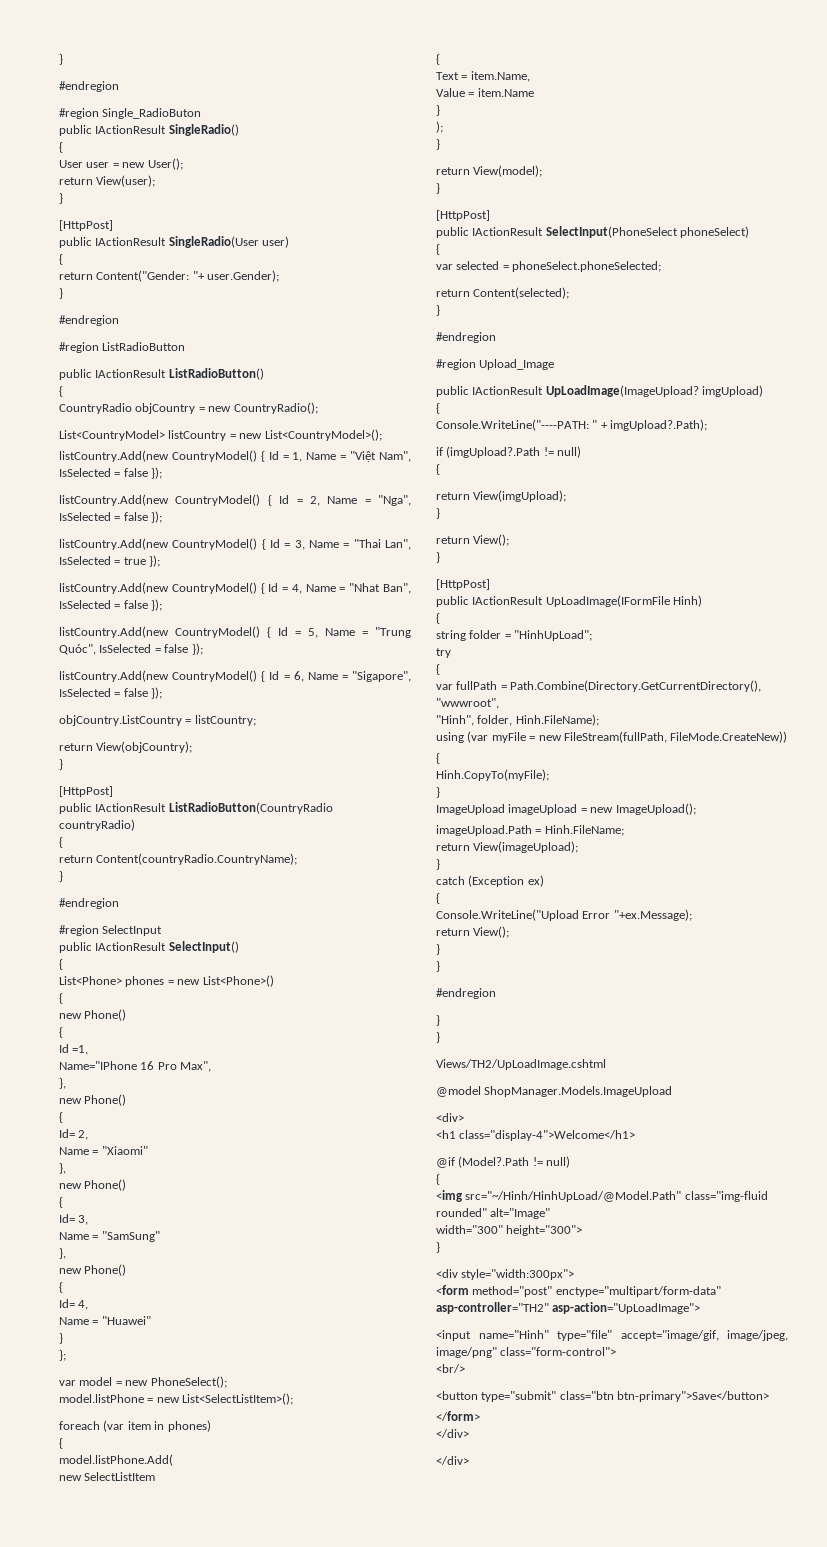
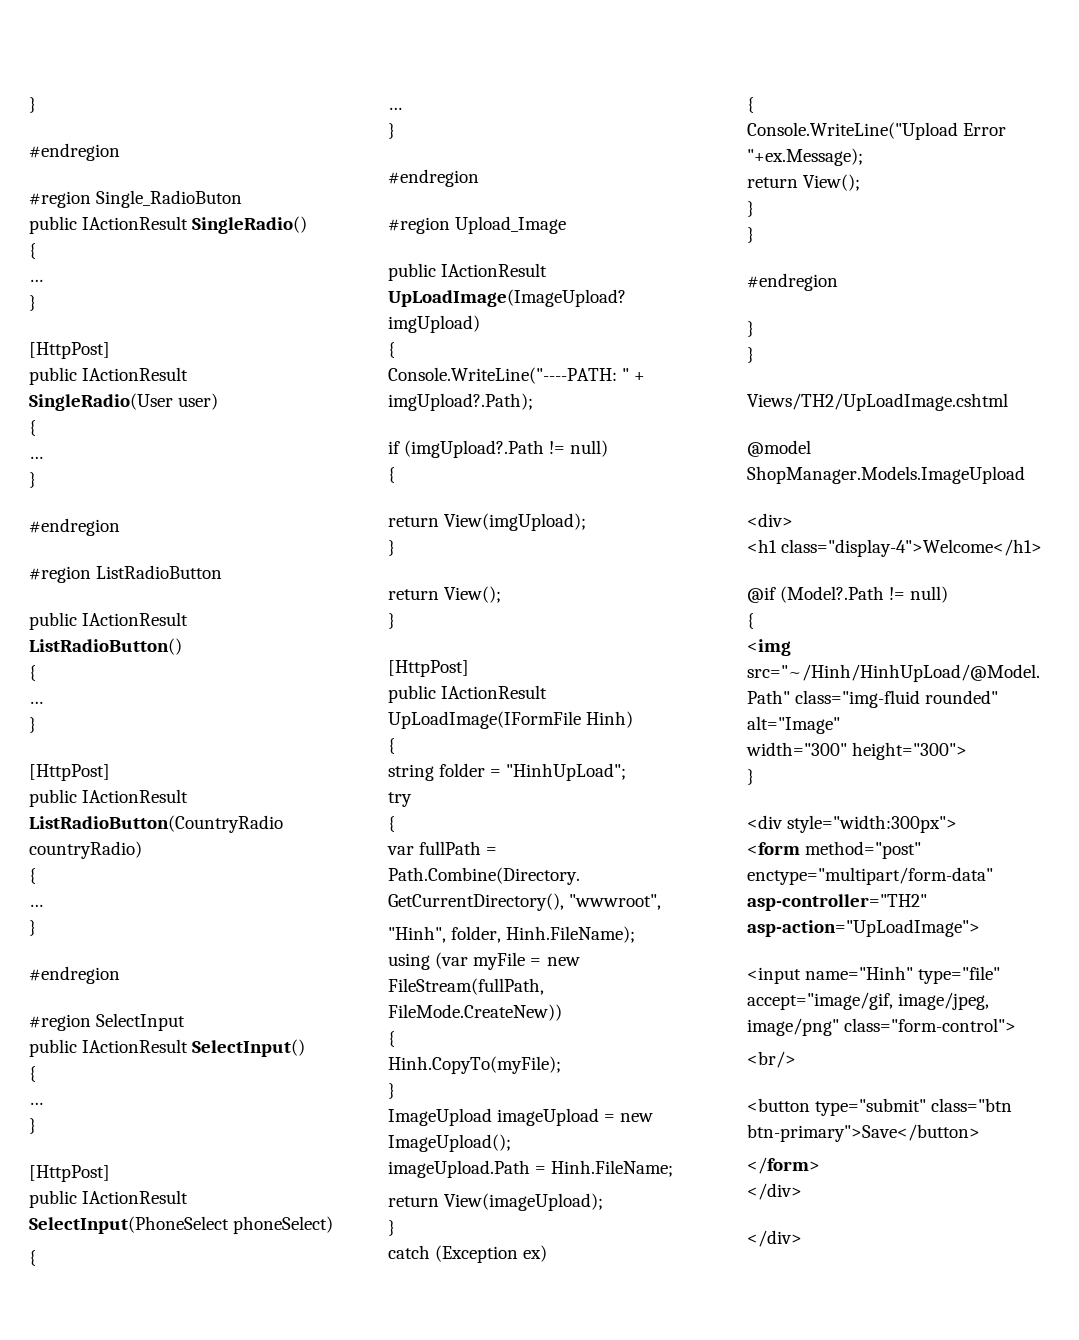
  public IActionResult SingleRadio()
  {
- User user = new User();
- return View(user);
+ …
  public IActionResult SingleRadio(User user)
  {
- return Content("Gender: "+ user.Gender);
+ …
  public IActionResult ListRadioButton()
  {
- CountryRadio objCountry = new CountryRadio();
- List<CountryModel> listCountry = new List<CountryModel>();
- listCountry.Add(new CountryModel() { Id = 1, Name = "Việt Nam", IsSelected = false });
- listCountry.Add(new CountryModel() { Id = 2, Name = "Nga", IsSelected = false });
- listCountry.Add(new CountryModel() { Id = 3, Name = "Thai Lan", IsSelected = true });
- listCountry.Add(new CountryModel() { Id = 4, Name = "Nhat Ban", IsSelected = false });
- listCountry.Add(new CountryModel() { Id = 5, Name = "Trung Quóc", IsSelected = false });
- listCountry.Add(new CountryModel() { Id = 6, Name = "Sigapore", IsSelected = false });
- objCountry.ListCountry = listCountry;
- return View(objCountry);
+ …
  public IActionResult ListRadioButton(CountryRadio countryRadio)
  {
- return Content(countryRadio.CountryName);
+ …
  public IActionResult SelectInput()
  {
- List<Phone> phones = new List<Phone>()
- {
- new Phone()
- {
- Id =1,
- Name="IPhone 16 Pro Max",
- },
- new Phone()
- {
- Id= 2,
- Name = "Xiaomi"
- },
- new Phone()
- {
- Id= 3,
- Name = "SamSung"
- },
- new Phone()
- {
- Id= 4,
- Name = "Huawei"
- }
- };
- var model = new PhoneSelect();
- model.listPhone = new List<SelectListItem>();
- foreach (var item in phones)
- {
- model.listPhone.Add(
- new SelectListItem
- {
- Text = item.Name,
- Value = item.Name
- }
- );
- }
- return View(model);
+ …
  public IActionResult SelectInput(PhoneSelect phoneSelect)
  {
- var selected = phoneSelect.phoneSelected;
- return Content(selected);
+ …

